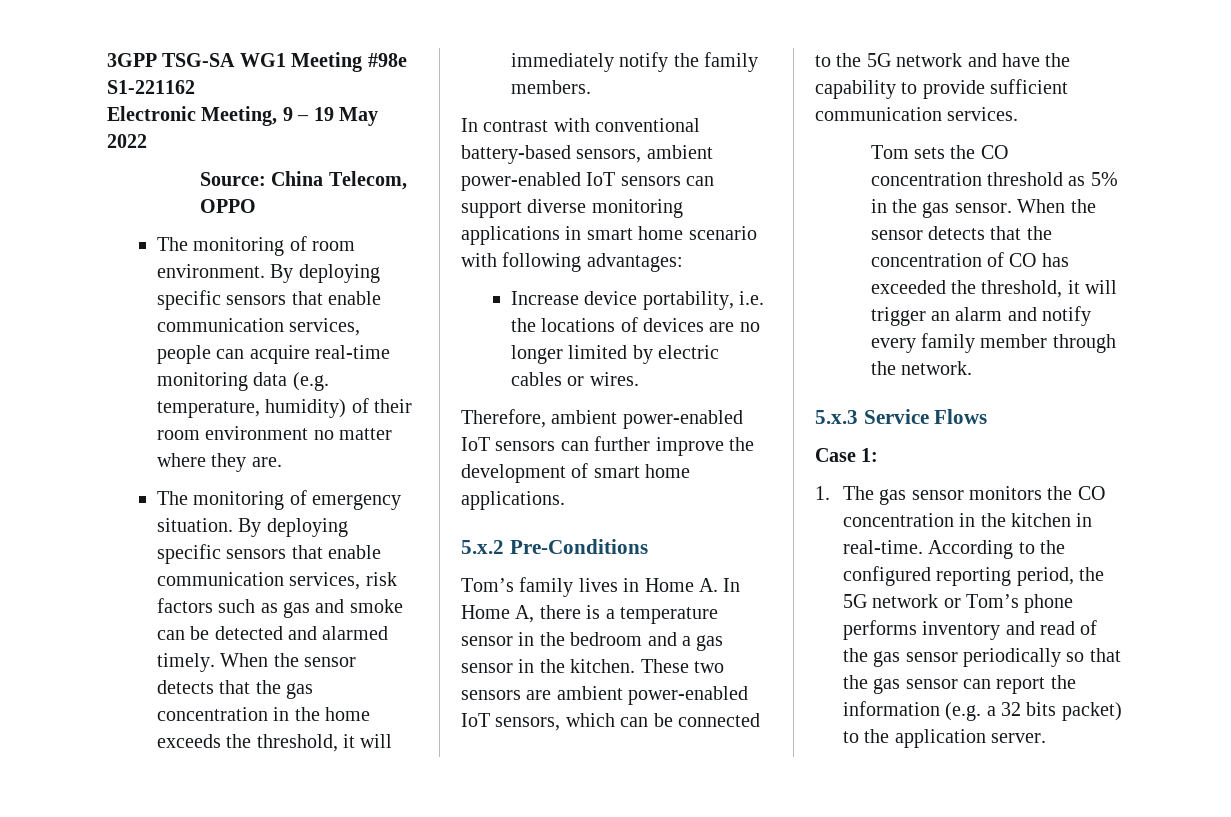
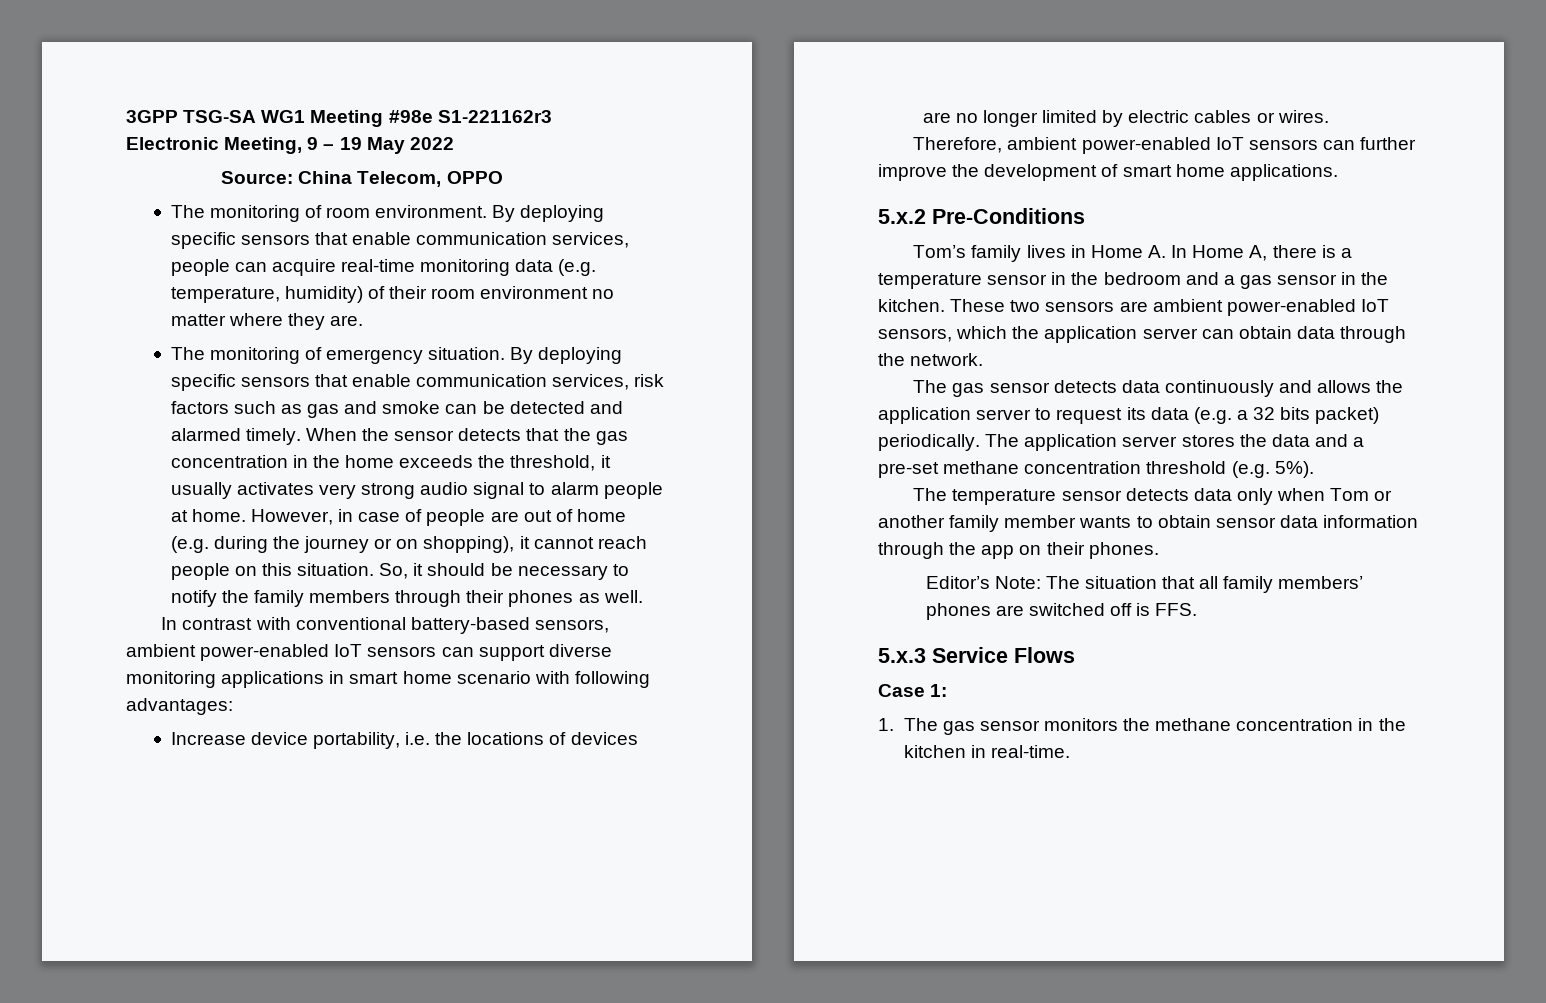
- 3GPP TSG-SA WG1 Meeting #98e S1-221162
+ 3GPP TSG-SA WG1 Meeting #98e S1-221162r3
- When the sensor detects that the gas concentration in the home exceeds the threshold, it will immediately notify the family members.
+ When the sensor detects that the gas concentration in the home exceeds the threshold, it usually activates very strong audio signal to alarm people at home. However, in case of people are out of home (e.g. during the journey or on shopping), it cannot reach people on this situation. So, it should be necessary to notify the family members through their phones as well.
- These two sensors are ambient power-enabled IoT sensors, which can be connected to the 5G network and have the capability to provide sufficient communication services.
- Tom sets the CO concentration threshold as 5% in the gas sensor. When the sensor detects that the concentration of CO has exceeded the threshold, it will trigger an alarm and notify every family member through the network.
+ These two sensors are ambient power-enabled IoT sensors, which the application server can obtain data through the network.
+ The gas sensor detects data continuously and allows the application server to request its data (e.g. a 32 bits packet) periodically. The application server stores the data and a pre-set methane concentration threshold (e.g. 5%).
+ The temperature sensor detects data only when Tom or another family member wants to obtain sensor data information through the app on their phones.
+ Editor’s Note: The situation that all family members’ phones are switched off is FFS.
- 1. The gas sensor monitors the CO concentration in the kitchen in real-time. According to the configured reporting period, the 5G network or Tom’s phone performs inventory and read of the gas sensor periodically so that the gas sensor can report the information (e.g. a 32 bits packet) to the application server.
+ 1. The gas sensor monitors the methane concentration in the kitchen in real-time.

